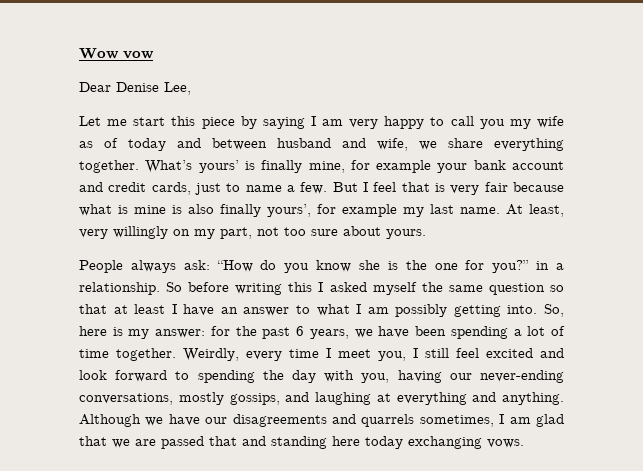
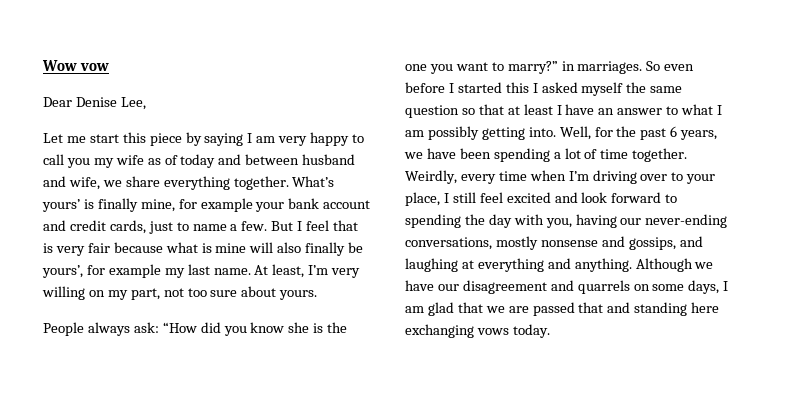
- But I feel that is very fair because what is mine is also finally yours’, for example my last name.
+ But I feel that is very fair because what is mine will also finally be yours’, for example my last name.
- At least, very willingly on my part, not too sure about yours.
+ At least, I’m very willing on my part, not too sure about yours.
- People always ask: “How do you know she is the one for you?” in a relationship. So before writing this I asked myself the same question so that at least I have an answer to what I am possibly getting into.
+ People always ask: “How did you know she is the one you want to marry?” in marriages. So even before I started this I asked myself the same question so that at least I have an answer to what I am possibly getting into.
- So, here is my answer: for the past 6 years, we have been spending a lot of time together.
+ Well, for the past 6 years, we have been spending a lot of time together.
- Weirdly, every time I meet you, I still feel excited and look forward to spending the day with you, having our never-ending conversations, mostly gossips, and laughing at everything and anything.
+ Weirdly, every time when I’m driving over to your place, I still feel excited and look forward to spending the day with you, having our never-ending conversations, mostly nonsense and gossips, and laughing at everything and anything.
- Although we have our disagreements and quarrels sometimes, I am glad that we are passed that and standing here today exchanging vows.
+ Although we have our disagreement and quarrels on some days, I am glad that we are passed that and standing here exchanging vows today.

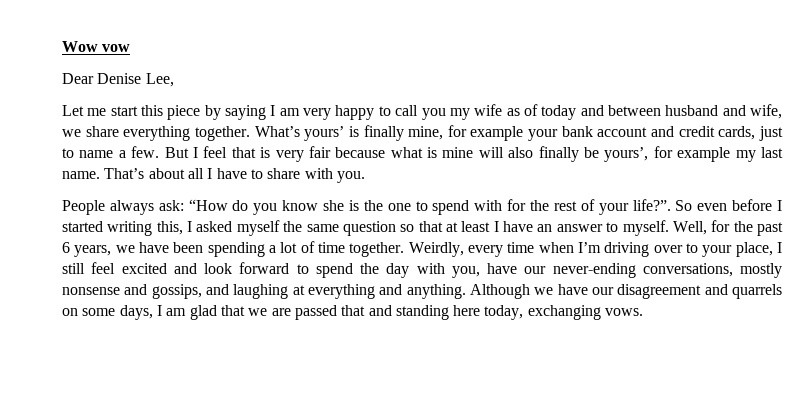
- At least, I’m very willing on my part, not too sure about yours.
+ That’s about all I have to share with you.
- People always ask: “How did you know she is the one you want to marry?” in marriages.
+ People always ask: “How do you know she is the one to spend with for the rest of your life?”.
- So even before I started this I asked myself the same question so that at least I have an answer to what I am possibly getting into.
+ So even before I started writing this, I asked myself the same question so that at least I have an answer to myself.
- Weirdly, every time when I’m driving over to your place, I still feel excited and look forward to spending the day with you, having our never-ending conversations, mostly nonsense and gossips, and laughing at everything and anything.
+ Weirdly, every time when I’m driving over to your place, I still feel excited and look forward to spend the day with you, have our never-ending conversations, mostly nonsense and gossips, and laughing at everything and anything.
- Although we have our disagreement and quarrels on some days, I am glad that we are passed that and standing here exchanging vows today.
+ Although we have our disagreement and quarrels on some days, I am glad that we are passed that and standing here today, exchanging vows.

